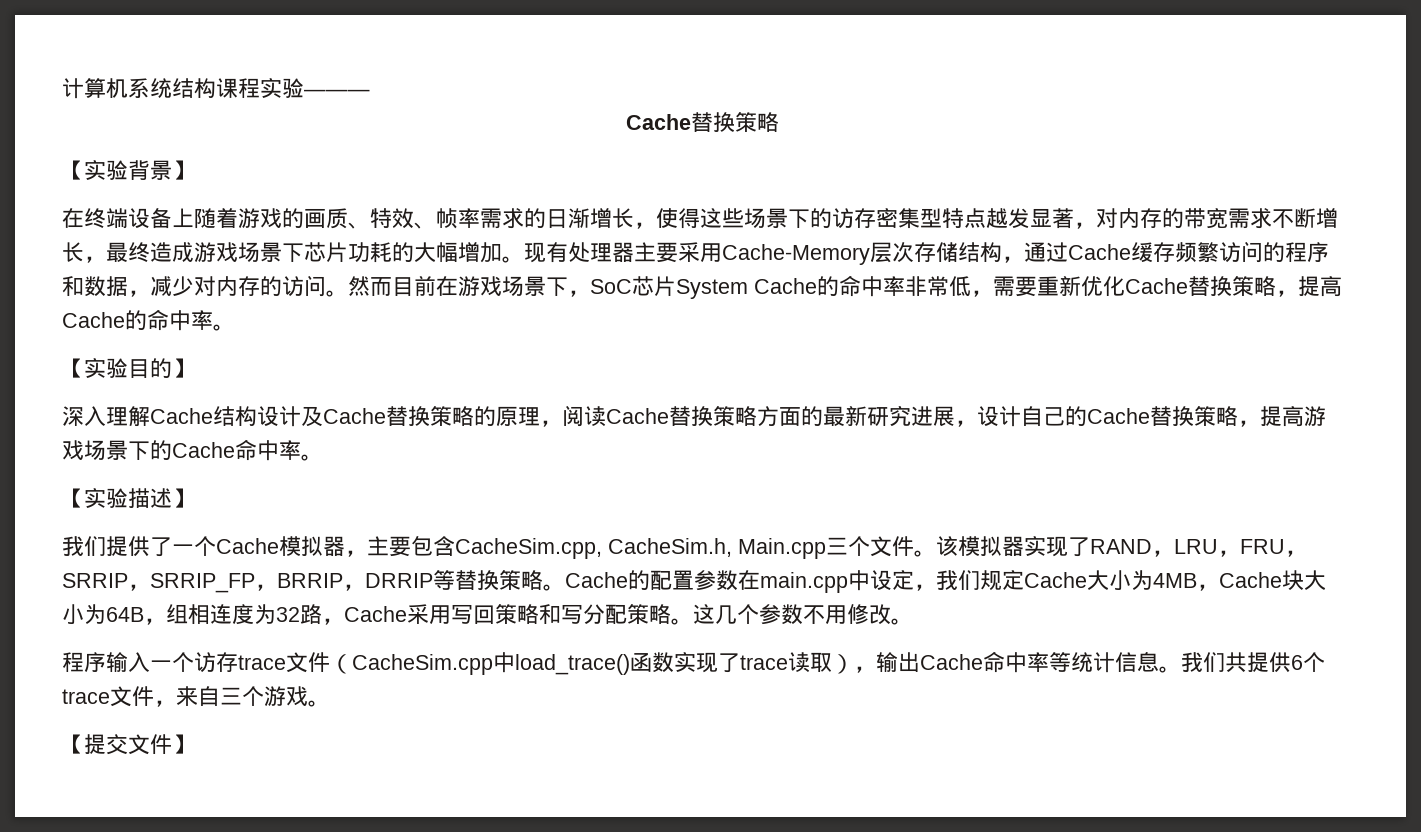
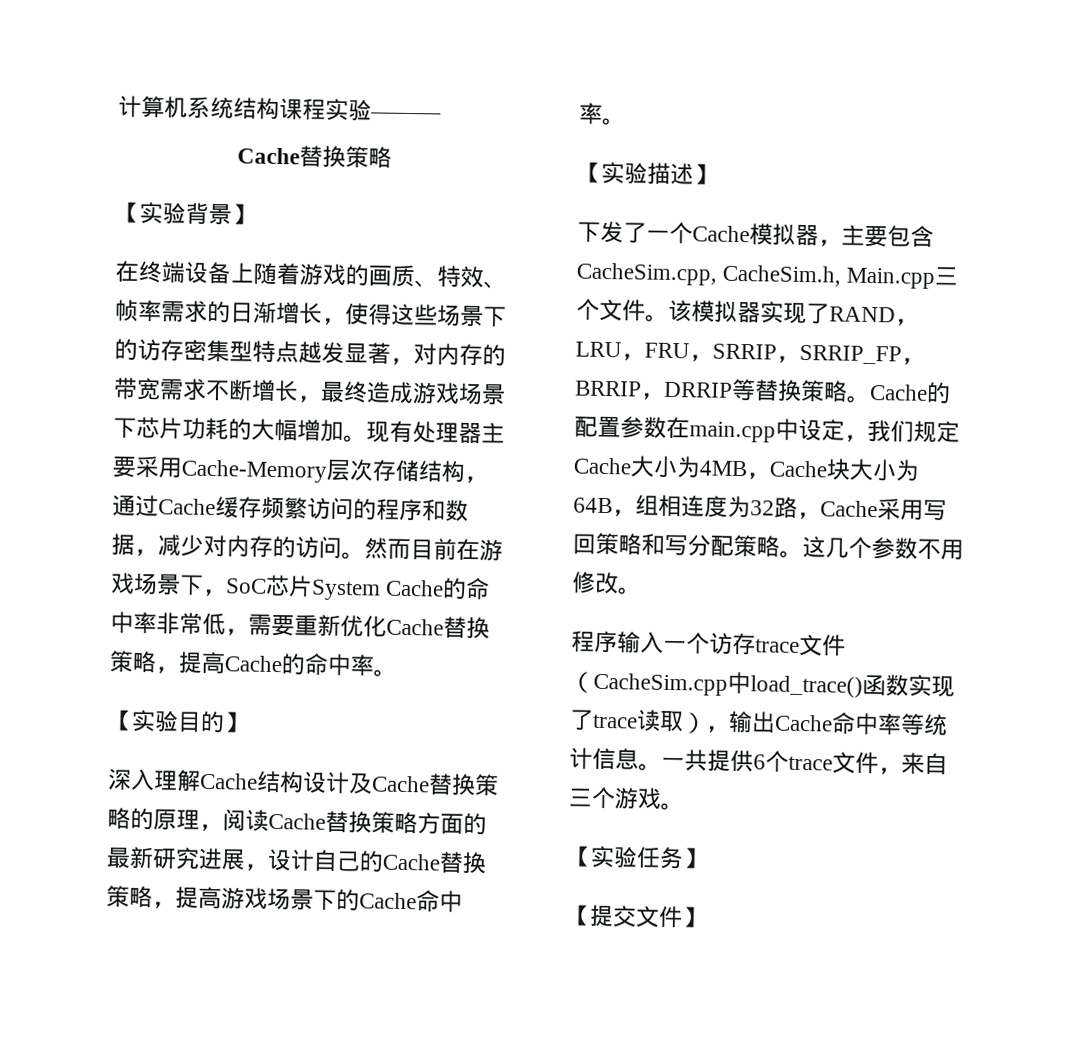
- 我们提供了一个Cache模拟器，主要包含CacheSim.cpp, CacheSim.h, Main.cpp三个文件。
+ 下发了一个Cache模拟器，主要包含CacheSim.cpp, CacheSim.h, Main.cpp三个文件。
- 我们共提供6个trace文件，来自三个游戏。
+ 一共提供6个trace文件，来自三个游戏。
+ 【实验任务】

